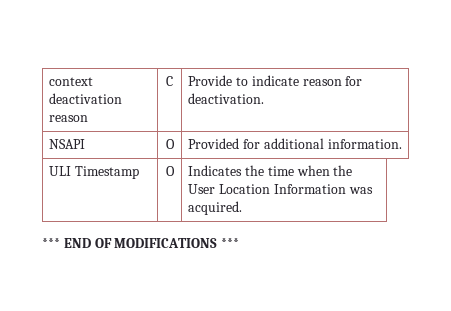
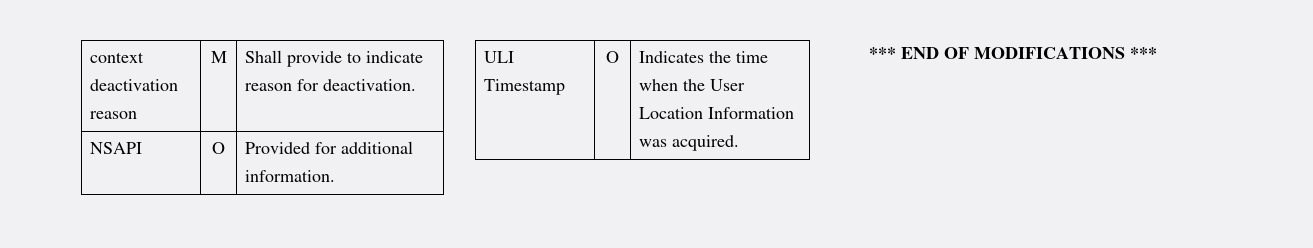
- context deactivation reason | C | Provide to indicate reason for deactivation.
+ context deactivation reason | M | Shall provide to indicate reason for deactivation.

